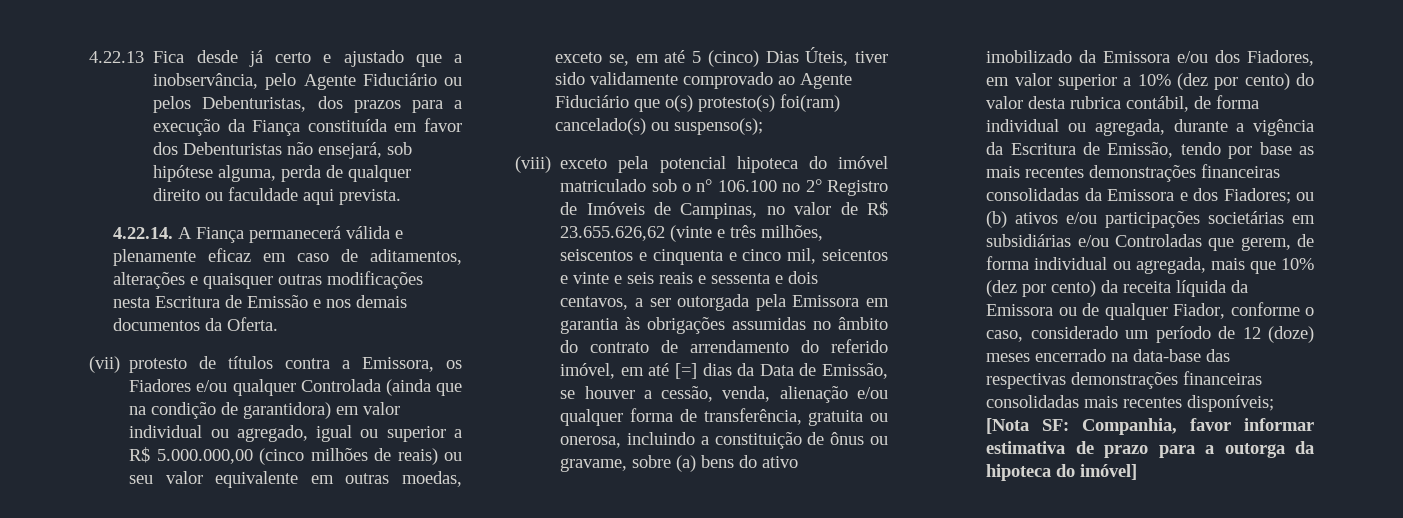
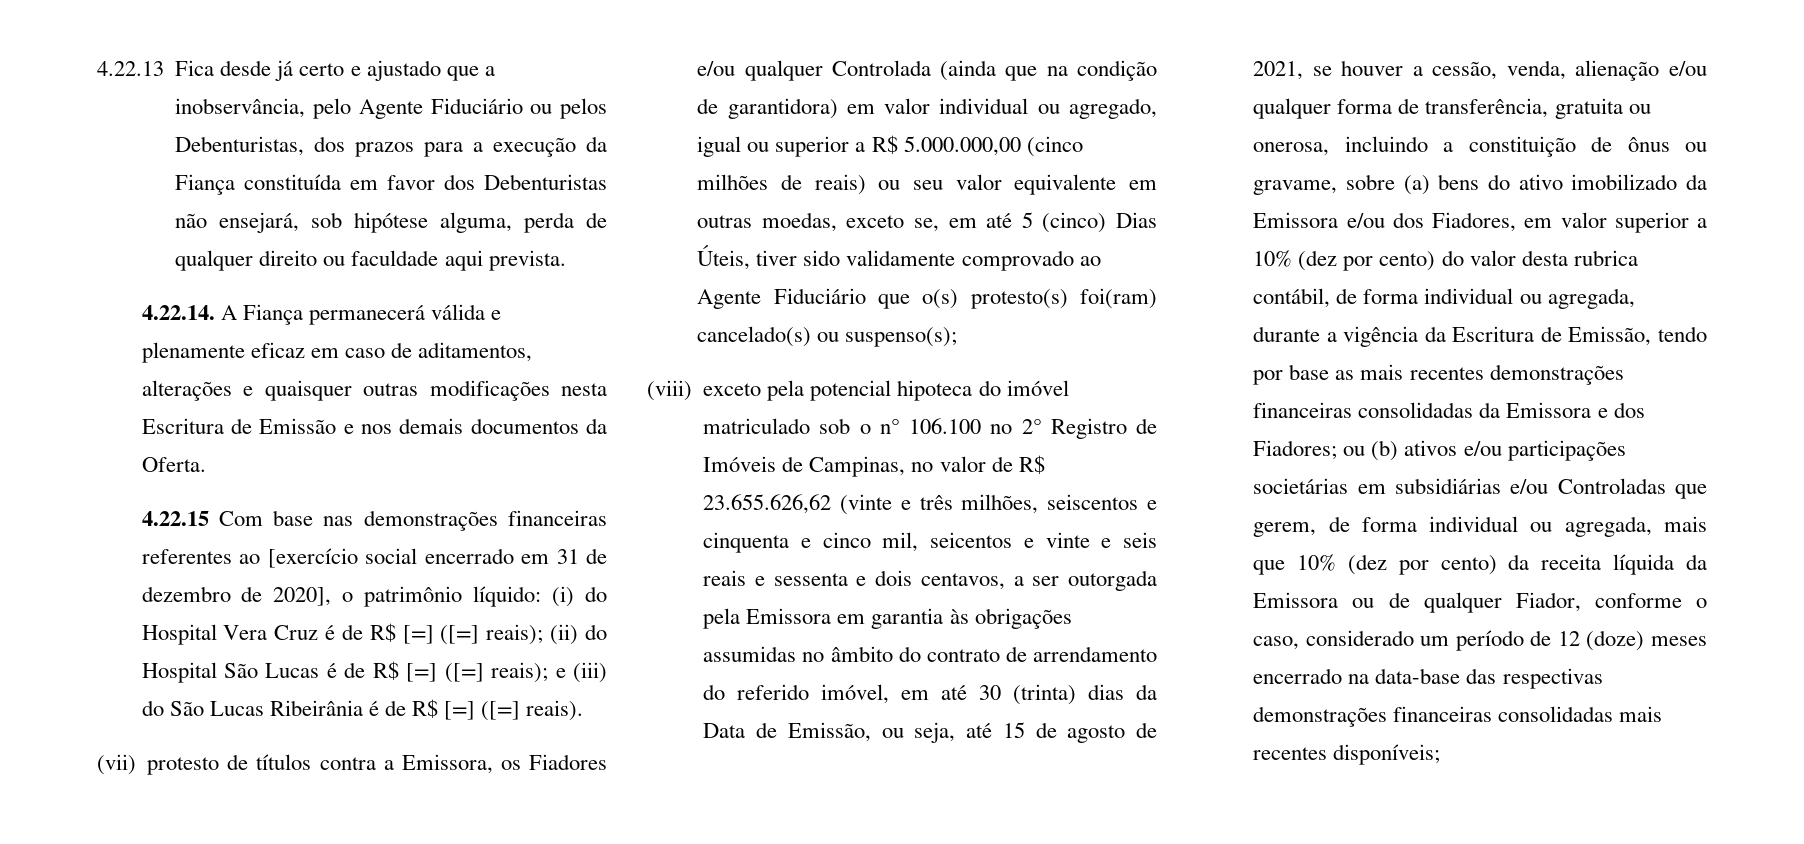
+ 4.22.15 Com base nas demonstrações financeiras referentes ao [exercício social encerrado em 31 de dezembro de 2020], o patrimônio líquido: (i) do Hospital Vera Cruz é de R$ [=] ([=] reais); (ii) do Hospital São Lucas é de R$ [=] ([=] reais); e (iii) do São Lucas Ribeirânia é de R$ [=] ([=] reais).
- (viii) exceto pela potencial hipoteca do imóvel matriculado sob o n° 106.100 no 2° Registro de Imóveis de Campinas, no valor de R$ 23.655.626,62 (vinte e três milhões, seiscentos e cinquenta e cinco mil, seicentos e vinte e seis reais e sessenta e dois centavos, a ser outorgada pela Emissora em garantia às obrigações assumidas no âmbito do contrato de arrendamento do referido imóvel, em até [=] dias da Data de Emissão, se houver a cessão, venda, alienação e/ou qualquer forma de transferência, gratuita ou onerosa, incluindo a constituição de ônus ou gravame, sobre (a) bens do ativo imobilizado da Emissora e/ou dos Fiadores, em valor superior a 10% (dez por cento) do valor desta rubrica contábil, de forma individual ou agregada, durante a vigência da Escritura de Emissão, tendo por base as mais recentes demonstrações financeiras consolidadas da Emissora e dos Fiadores;
+ (viii) exceto pela potencial hipoteca do imóvel matriculado sob o n° 106.100 no 2° Registro de Imóveis de Campinas, no valor de R$ 23.655.626,62 (vinte e três milhões, seiscentos e cinquenta e cinco mil, seicentos e vinte e seis reais e sessenta e dois centavos, a ser outorgada pela Emissora em garantia às obrigações assumidas no âmbito do contrato de arrendamento do referido imóvel, em até 30 (trinta) dias da Data de Emissão, ou seja, até 15 de agosto de 2021, se houver a cessão, venda, alienação e/ou qualquer forma de transferência, gratuita ou onerosa, incluindo a constituição de ônus ou gravame, sobre (a) bens do ativo imobilizado da Emissora e/ou dos Fiadores, em valor superior a 10% (dez por cento) do valor desta rubrica contábil, de forma individual ou agregada, durante a vigência da Escritura de Emissão, tendo por base as mais recentes demonstrações financeiras consolidadas da Emissora e dos Fiadores;
- [Nota SF: Companhia, favor informar estimativa de prazo para a outorga da hipoteca do imóvel]

